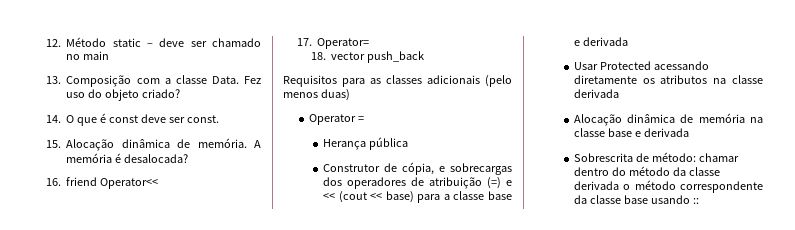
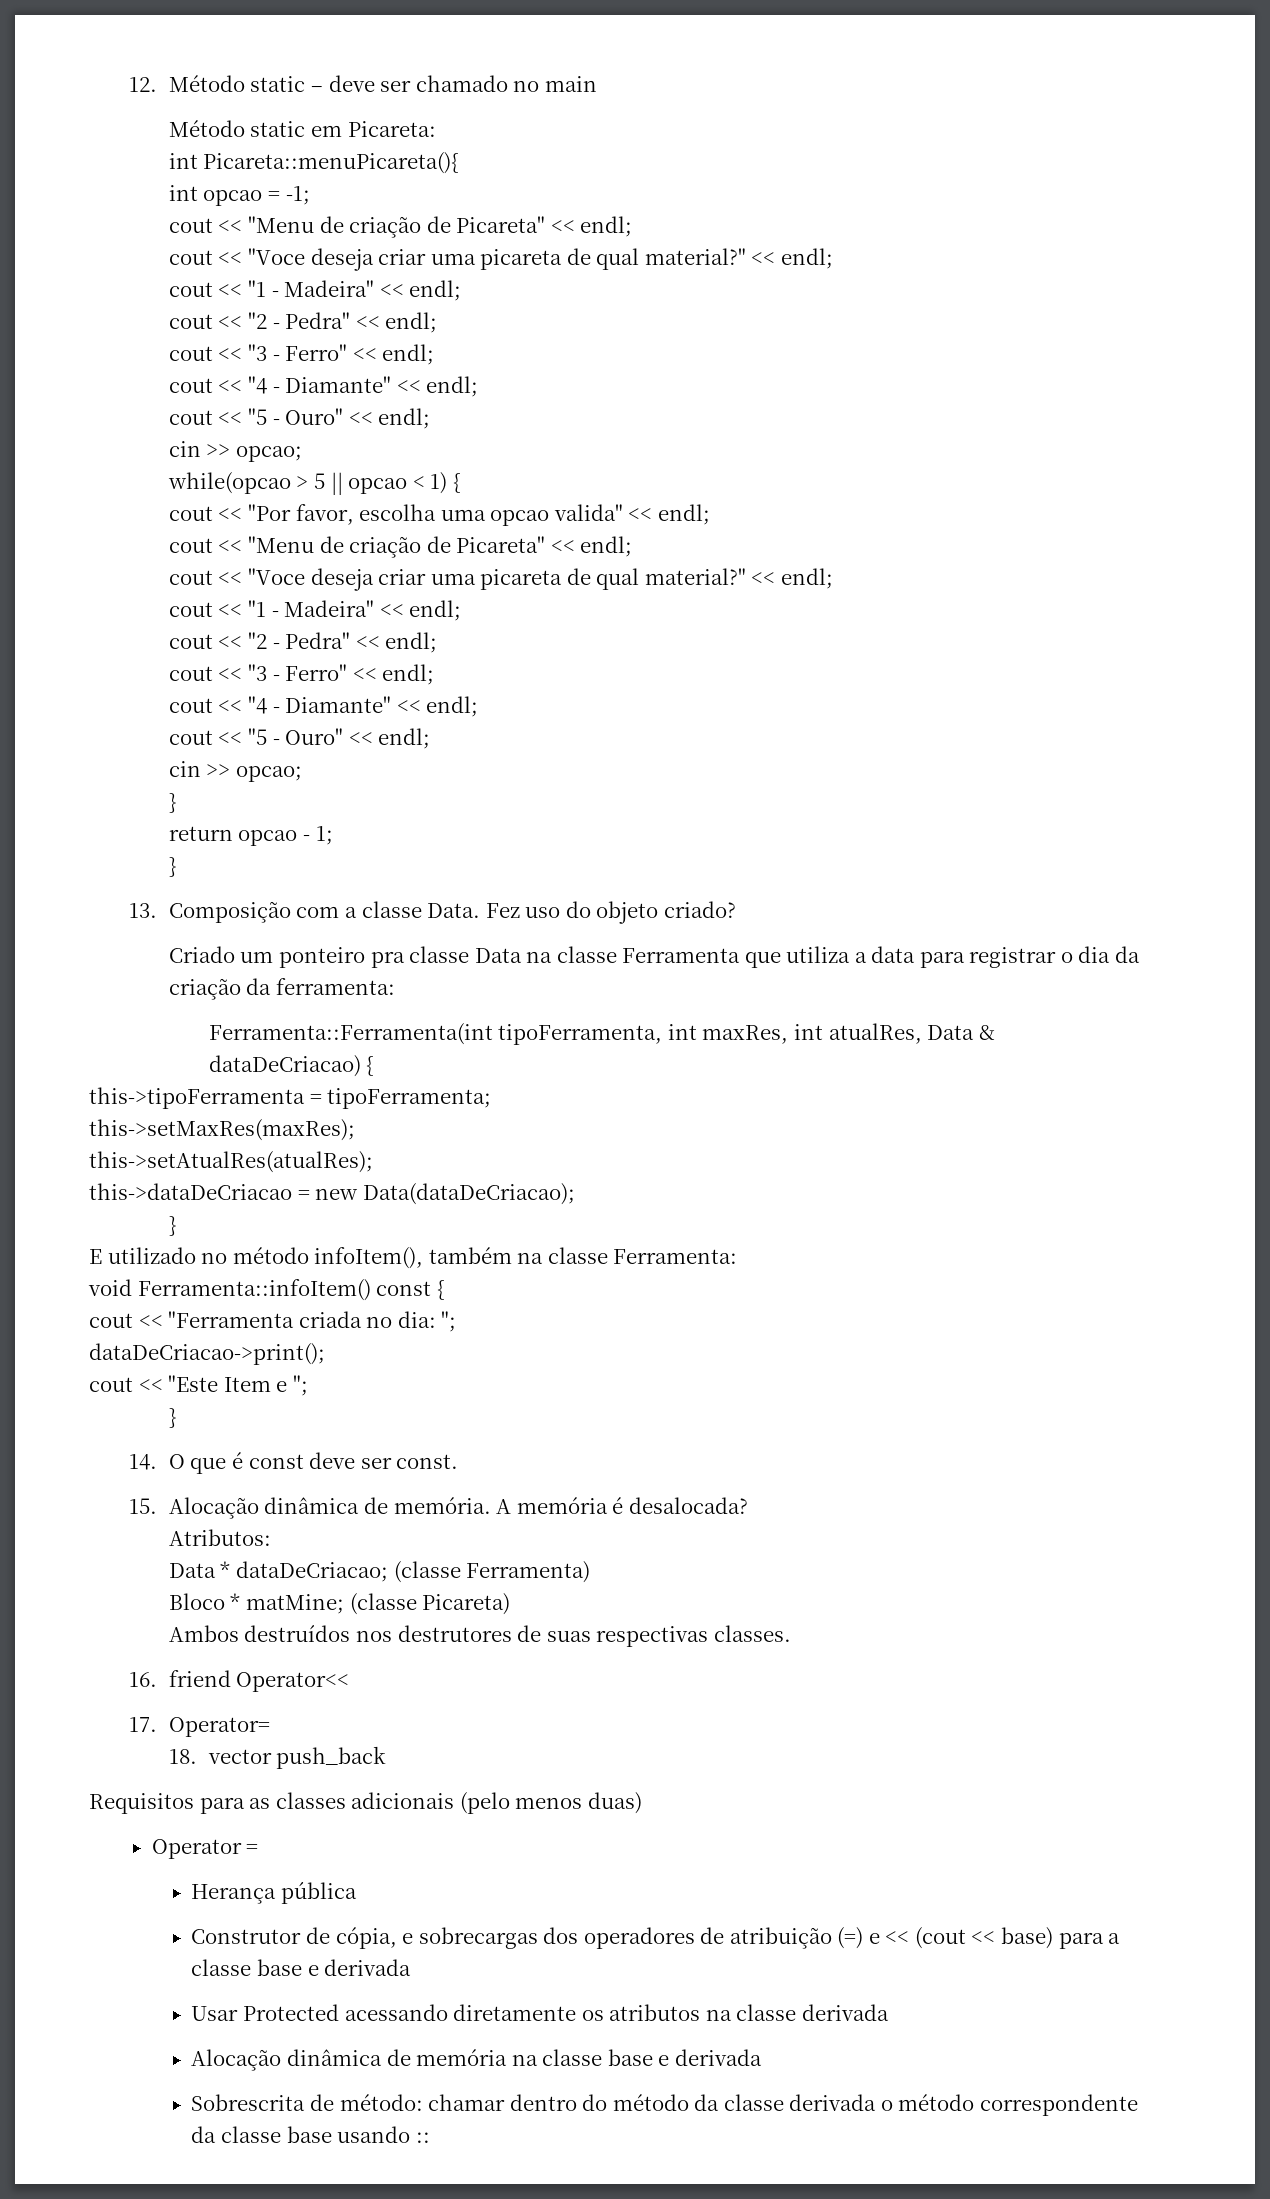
+ Método static em Picareta:
+ int Picareta::menuPicareta(){
+ int opcao = -1;
+ cout << "Menu de criação de Picareta" << endl;
+ cout << "Voce deseja criar uma picareta de qual material?" << endl;
+ cout << "1 - Madeira" << endl;
+ cout << "2 - Pedra" << endl;
+ cout << "3 - Ferro" << endl;
+ cout << "4 - Diamante" << endl;
+ cout << "5 - Ouro" << endl;
+ cin >> opcao;
+ while(opcao > 5 || opcao < 1) {
+ cout << "Por favor, escolha uma opcao valida" << endl;
+ cout << "Menu de criação de Picareta" << endl;
+ cout << "Voce deseja criar uma picareta de qual material?" << endl;
+ cout << "1 - Madeira" << endl;
+ cout << "2 - Pedra" << endl;
+ cout << "3 - Ferro" << endl;
+ cout << "4 - Diamante" << endl;
+ cout << "5 - Ouro" << endl;
+ cin >> opcao;
+ }
+ return opcao - 1;
+ }
+ Criado um ponteiro pra classe Data na classe Ferramenta que utiliza a data para registrar o dia da criação da ferramenta:
+ Ferramenta::Ferramenta(int tipoFerramenta, int maxRes, int atualRes, Data & dataDeCriacao) {
+ this->tipoFerramenta = tipoFerramenta;
+ this->setMaxRes(maxRes);
+ this->setAtualRes(atualRes);
+ this->dataDeCriacao = new Data(dataDeCriacao);
+ }
+ E utilizado no método infoItem(), também na classe Ferramenta:
+ void Ferramenta::infoItem() const {
+ cout << "Ferramenta criada no dia: ";
+ dataDeCriacao->print();
+ cout << "Este Item e ";
+ }
+ Atributos:
+ Data * dataDeCriacao; (classe Ferramenta)
+ Bloco * matMine; (classe Picareta)
+ Ambos destruídos nos destrutores de suas respectivas classes.

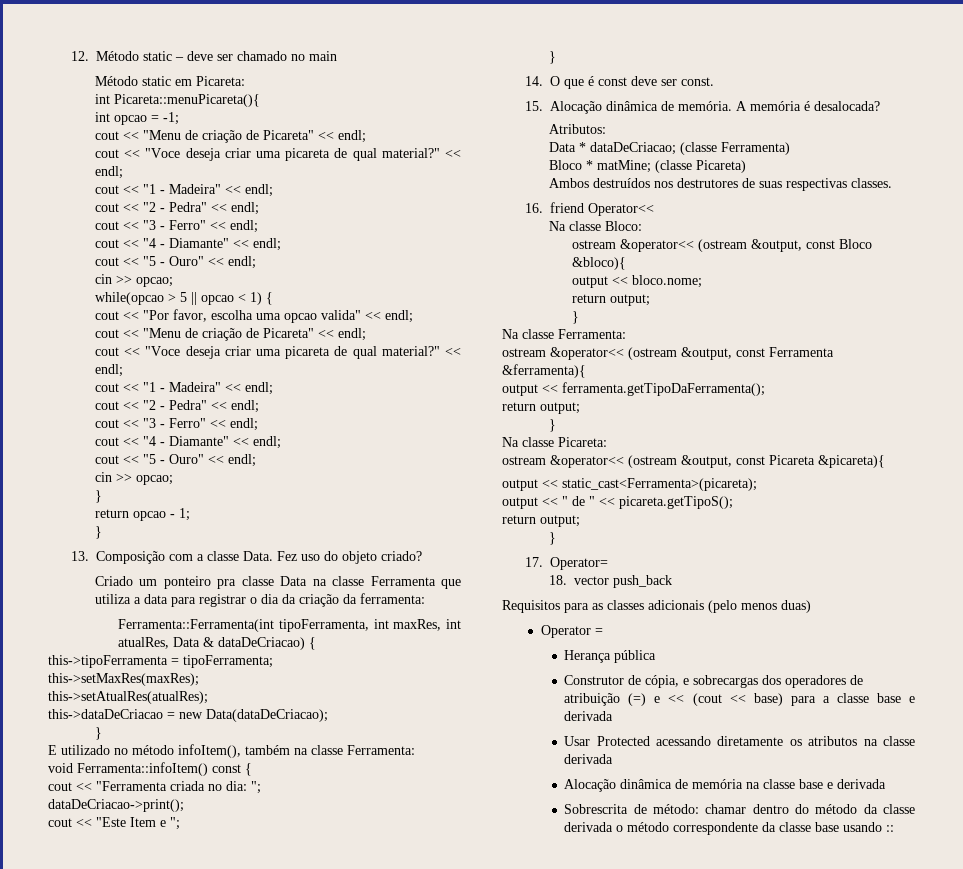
+ Na classe Bloco:
+ ostream &operator<< (ostream &output, const Bloco &bloco){
+ output << bloco.nome;
+ return output;
+ }
+ Na classe Ferramenta:
+ ostream &operator<< (ostream &output, const Ferramenta &ferramenta){
+ output << ferramenta.getTipoDaFerramenta();
+ return output;
+ }
+ Na classe Picareta:
+ ostream &operator<< (ostream &output, const Picareta &picareta){
+ output << static_cast<Ferramenta>(picareta);
+ output << " de " << picareta.getTipoS();
+ return output;
+ }

